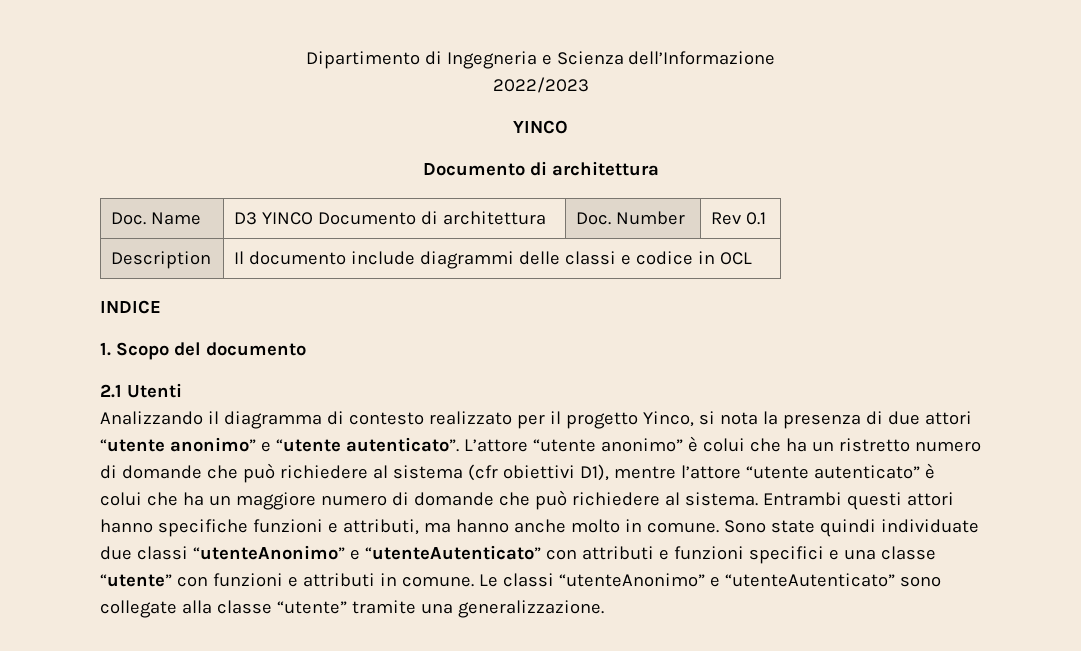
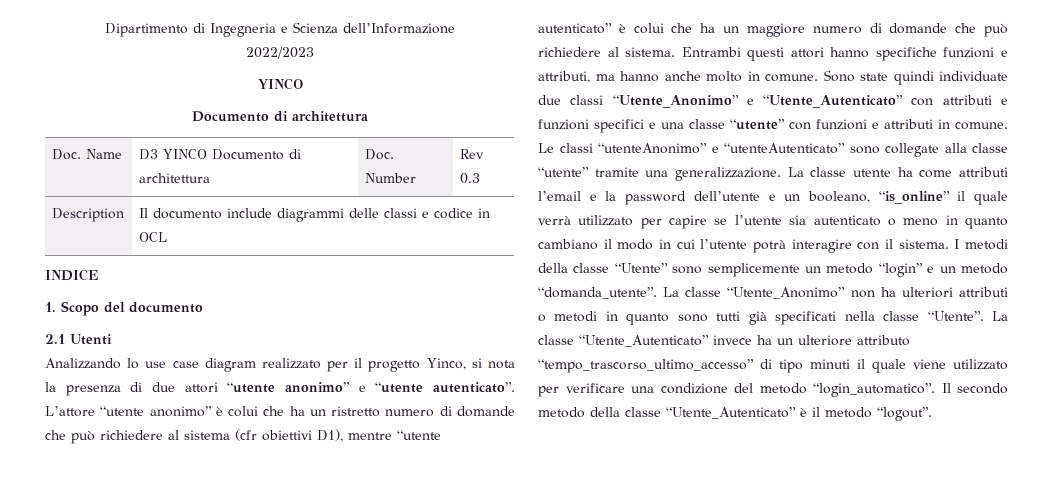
- Doc. Name | D3 YINCO Documento di architettura | Doc. Number | Rev 0.1
+ Doc. Name | D3 YINCO Documento di architettura | Doc. Number | Rev 0.3
- Analizzando il diagramma di contesto realizzato per il progetto Yinco, si nota la presenza di due attori “utente anonimo” e “utente autenticato”.
+ Analizzando lo use case diagram realizzato per il progetto Yinco, si nota la presenza di due attori “utente anonimo” e “utente autenticato”.
- L’attore “utente anonimo” è colui che ha un ristretto numero di domande che può richiedere al sistema (cfr obiettivi D1), mentre l’attore “utente autenticato” è colui che ha un maggiore numero di domande che può richiedere al sistema.
+ L’attore “utente anonimo” è colui che ha un ristretto numero di domande che può richiedere al sistema (cfr obiettivi D1), mentre “utente autenticato” è colui che ha un maggiore numero di domande che può richiedere al sistema.
- Sono state quindi individuate due classi “utenteAnonimo” e “utenteAutenticato” con attributi e funzioni specifici e una classe “utente” con funzioni e attributi in comune.
+ Sono state quindi individuate due classi “Utente_Anonimo” e “Utente_Autenticato” con attributi e funzioni specifici e una classe “utente” con funzioni e attributi in comune.
+ La classe utente ha come attributi l’email e la password dell’utente e un booleano, “is_online” il quale verrà utilizzato per capire se l’utente sia autenticato o meno in quanto cambiano il modo in cui l’utente potrà interagire con il sistema. I metodi della classe “Utente” sono semplicemente un metodo “login” e un metodo “domanda_utente”. La classe “Utente_Anonimo” non ha ulteriori attributi o metodi in quanto sono tutti già specificati nella classe “Utente”. La classe “Utente_Autenticato” invece ha un ulteriore attributo “tempo_trascorso_ultimo_accesso” di tipo minuti il quale viene utilizzato per verificare una condizione del metodo “login_automatico”. Il secondo metodo della classe “Utente_Autenticato” è il metodo “logout”.

